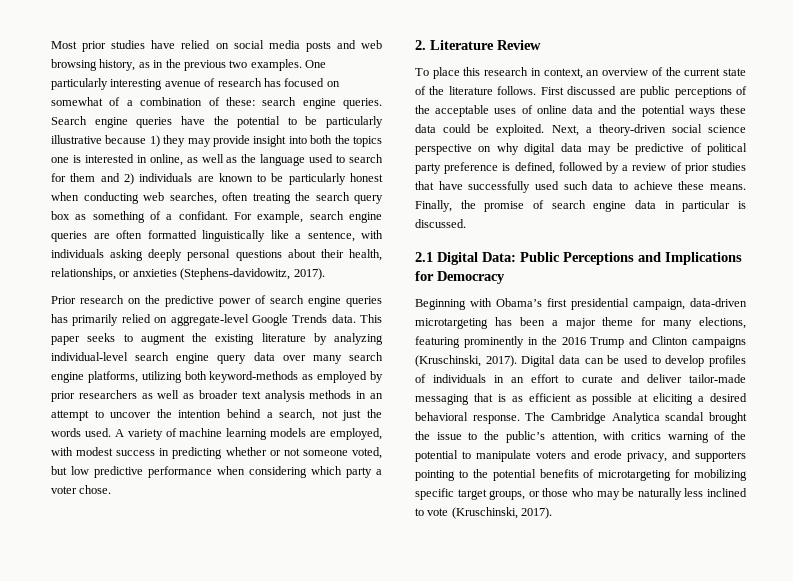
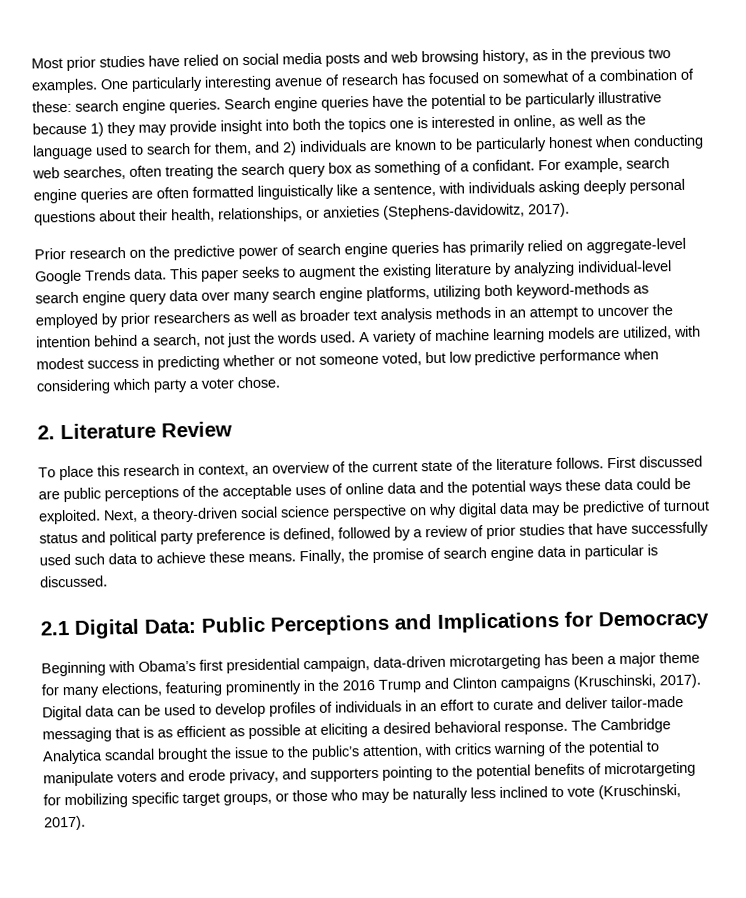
- Search engine queries have the potential to be particularly illustrative because 1) they may provide insight into both the topics one is interested in online, as well as the language used to search for them and 2) individuals are known to be particularly honest when conducting web searches, often treating the search query box as something of a confidant.
+ Search engine queries have the potential to be particularly illustrative because 1) they may provide insight into both the topics one is interested in online, as well as the language used to search for them, and 2) individuals are known to be particularly honest when conducting web searches, often treating the search query box as something of a confidant.
- A variety of machine learning models are employed, with modest success in predicting whether or not someone voted, but low predictive performance when considering which party a voter chose.
+ A variety of machine learning models are utilized, with modest success in predicting whether or not someone voted, but low predictive performance when considering which party a voter chose.
- Next, a theory-driven social science perspective on why digital data may be predictive of political party preference is defined, followed by a review of prior studies that have successfully used such data to achieve these means.
+ Next, a theory-driven social science perspective on why digital data may be predictive of turnout status and political party preference is defined, followed by a review of prior studies that have successfully used such data to achieve these means.

